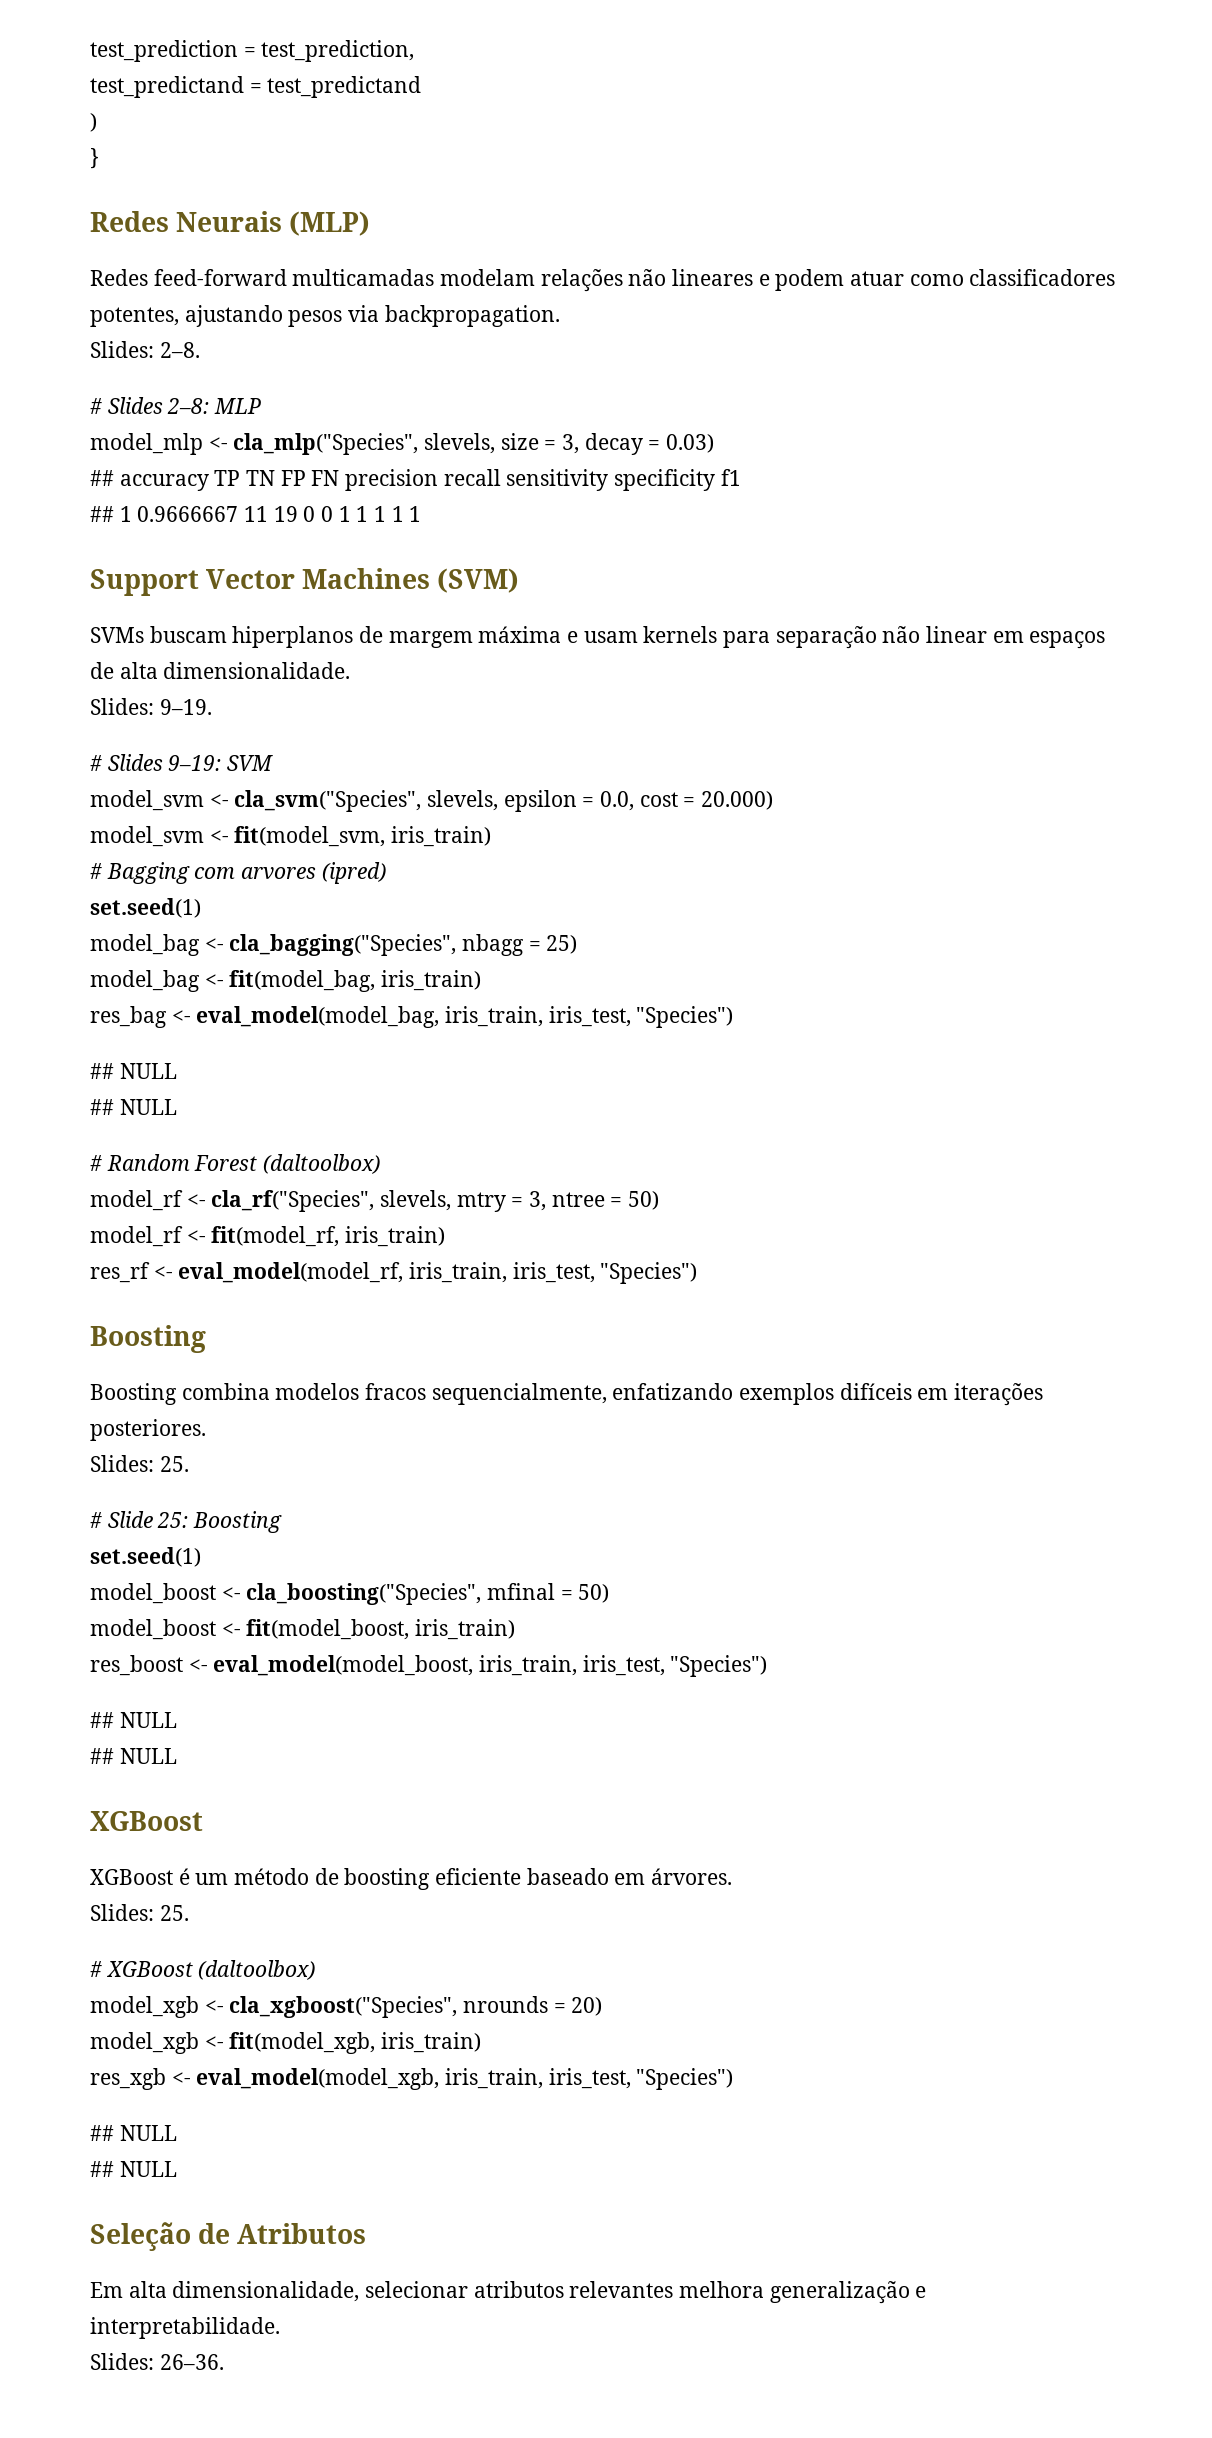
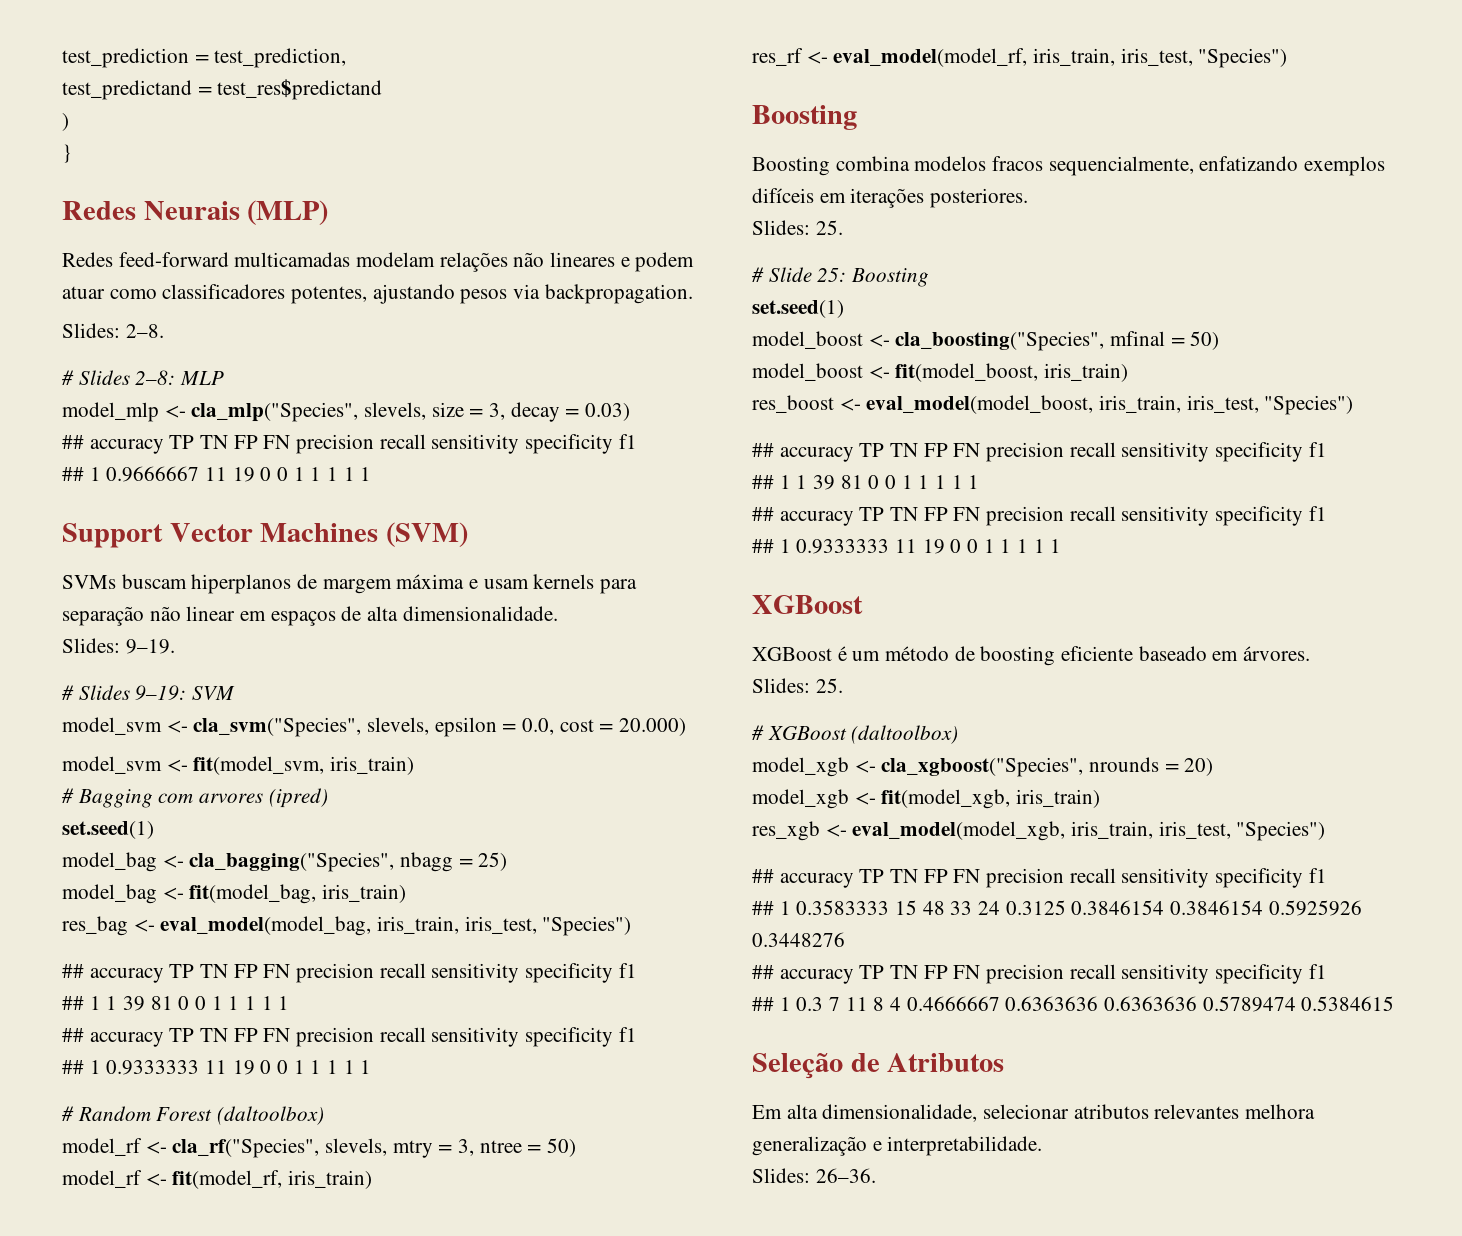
- test_predictand = test_predictand
+ test_predictand = test_res$predictand
  res_bag <- eval_model(model_bag, iris_train, iris_test, "Species")
- ## NULL
- ## NULL
+ ## accuracy TP TN FP FN precision recall sensitivity specificity f1
+ ## 1 1 39 81 0 0 1 1 1 1 1
+ ## accuracy TP TN FP FN precision recall sensitivity specificity f1
+ ## 1 0.9333333 11 19 0 0 1 1 1 1 1
  res_boost <- eval_model(model_boost, iris_train, iris_test, "Species")
- ## NULL
- ## NULL
+ ## accuracy TP TN FP FN precision recall sensitivity specificity f1
+ ## 1 1 39 81 0 0 1 1 1 1 1
+ ## accuracy TP TN FP FN precision recall sensitivity specificity f1
+ ## 1 0.9333333 11 19 0 0 1 1 1 1 1
  res_xgb <- eval_model(model_xgb, iris_train, iris_test, "Species")
- ## NULL
- ## NULL
+ ## accuracy TP TN FP FN precision recall sensitivity specificity f1
+ ## 1 0.3583333 15 48 33 24 0.3125 0.3846154 0.3846154 0.5925926 0.3448276
+ ## accuracy TP TN FP FN precision recall sensitivity specificity f1
+ ## 1 0.3 7 11 8 4 0.4666667 0.6363636 0.6363636 0.5789474 0.5384615

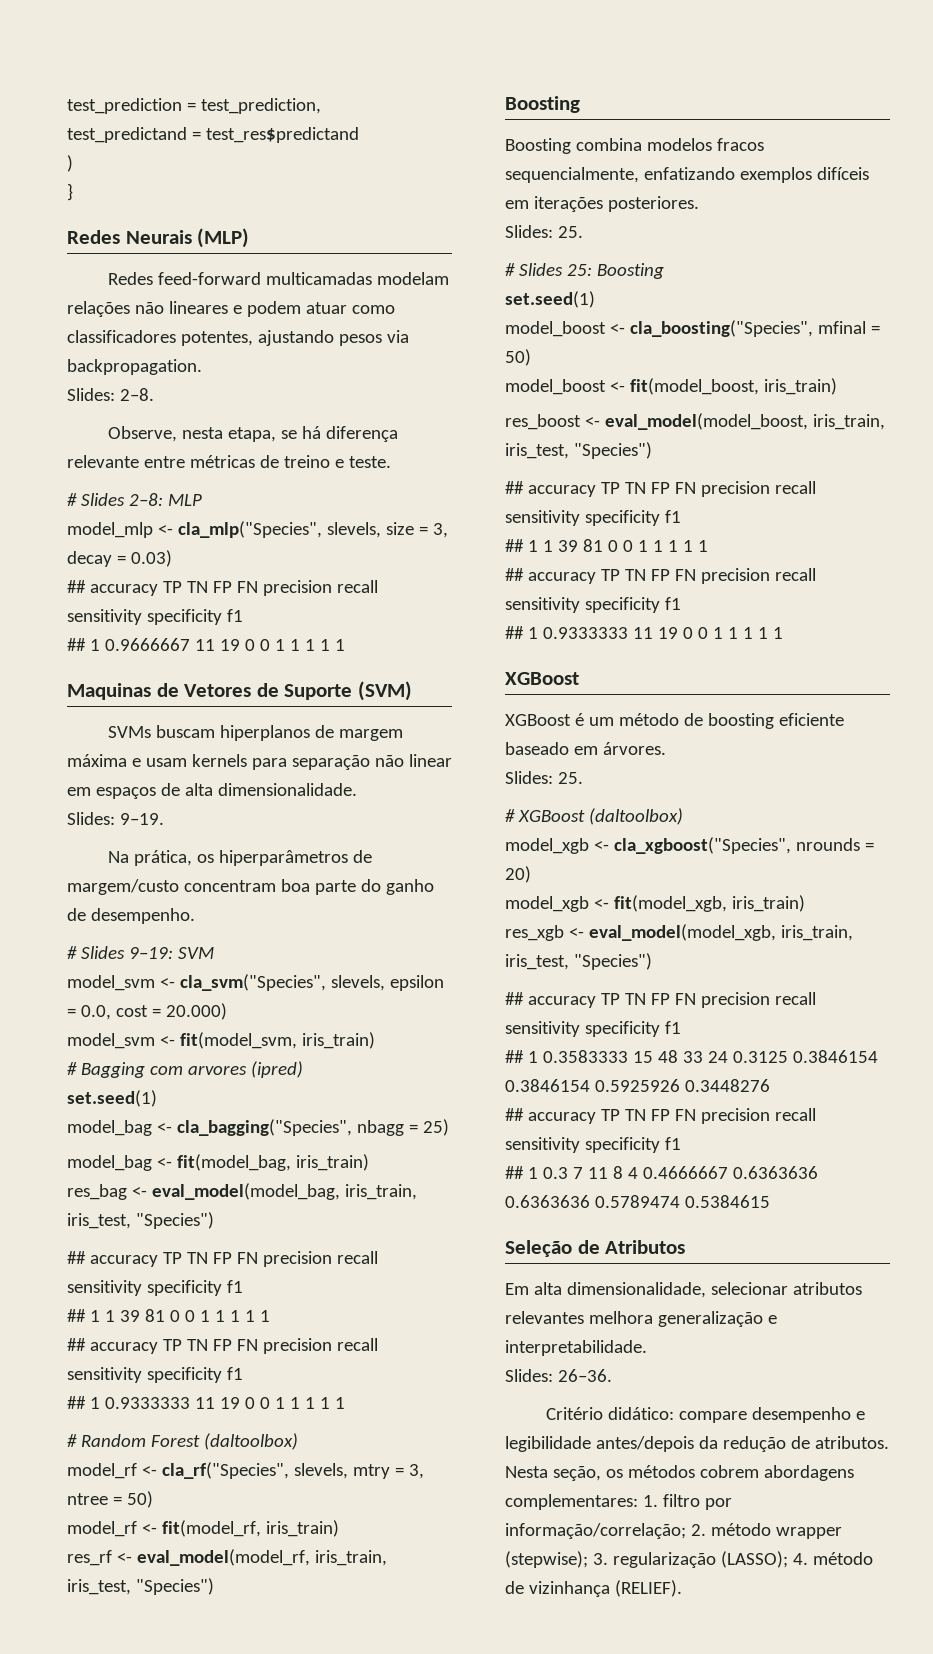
+ Observe, nesta etapa, se há diferença relevante entre métricas de treino e teste.
- Support Vector Machines (SVM)
+ Maquinas de Vetores de Suporte (SVM)
+ Na prática, os hiperparâmetros de margem/custo concentram boa parte do ganho de desempenho.
- # Slide 25: Boosting
+ # Slides 25: Boosting
+ Critério didático: compare desempenho e legibilidade antes/depois da redução de atributos. Nesta seção, os métodos cobrem abordagens complementares: 1. filtro por informação/correlação; 2. método wrapper (stepwise); 3. regularização (LASSO); 4. método de vizinhança (RELIEF).

